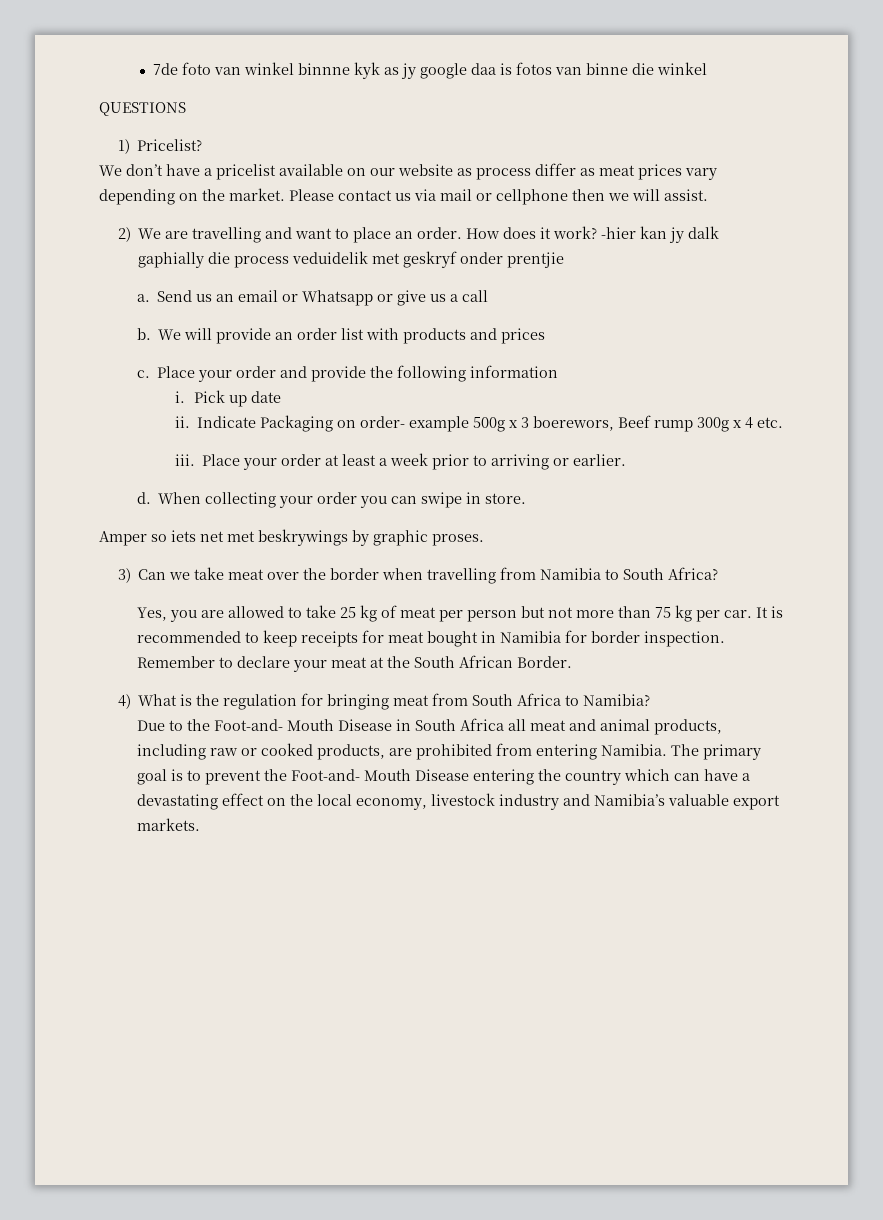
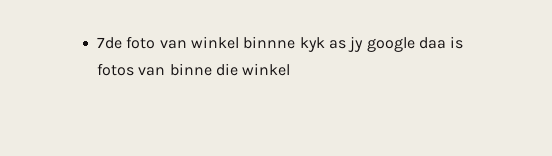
- QUESTIONS
- 1) Pricelist?
- We don’t have a pricelist available on our website as process differ as meat prices vary depending on the market. Please contact us via mail or cellphone then we will assist.
- 2) We are travelling and want to place an order. How does it work? -hier kan jy dalk gaphially die process veduidelik met geskryf onder prentjie
- a. Send us an email or Whatsapp or give us a call
- b. We will provide an order list with products and prices
- c. Place your order and provide the following information
- i. Pick up date
- ii. Indicate Packaging on order- example 500g x 3 boerewors, Beef rump 300g x 4 etc.
- iii. Place your order at least a week prior to arriving or earlier.
- d. When collecting your order you can swipe in store.
- Amper so iets net met beskrywings by graphic proses.
- 3) Can we take meat over the border when travelling from Namibia to South Africa?
- Yes, you are allowed to take 25 kg of meat per person but not more than 75 kg per car. It is recommended to keep receipts for meat bought in Namibia for border inspection. Remember to declare your meat at the South African Border.
- 4) What is the regulation for bringing meat from South Africa to Namibia?
- Due to the Foot-and- Mouth Disease in South Africa all meat and animal products, including raw or cooked products, are prohibited from entering Namibia. The primary goal is to prevent the Foot-and- Mouth Disease entering the country which can have a devastating effect on the local economy, livestock industry and Namibia’s valuable export markets.

